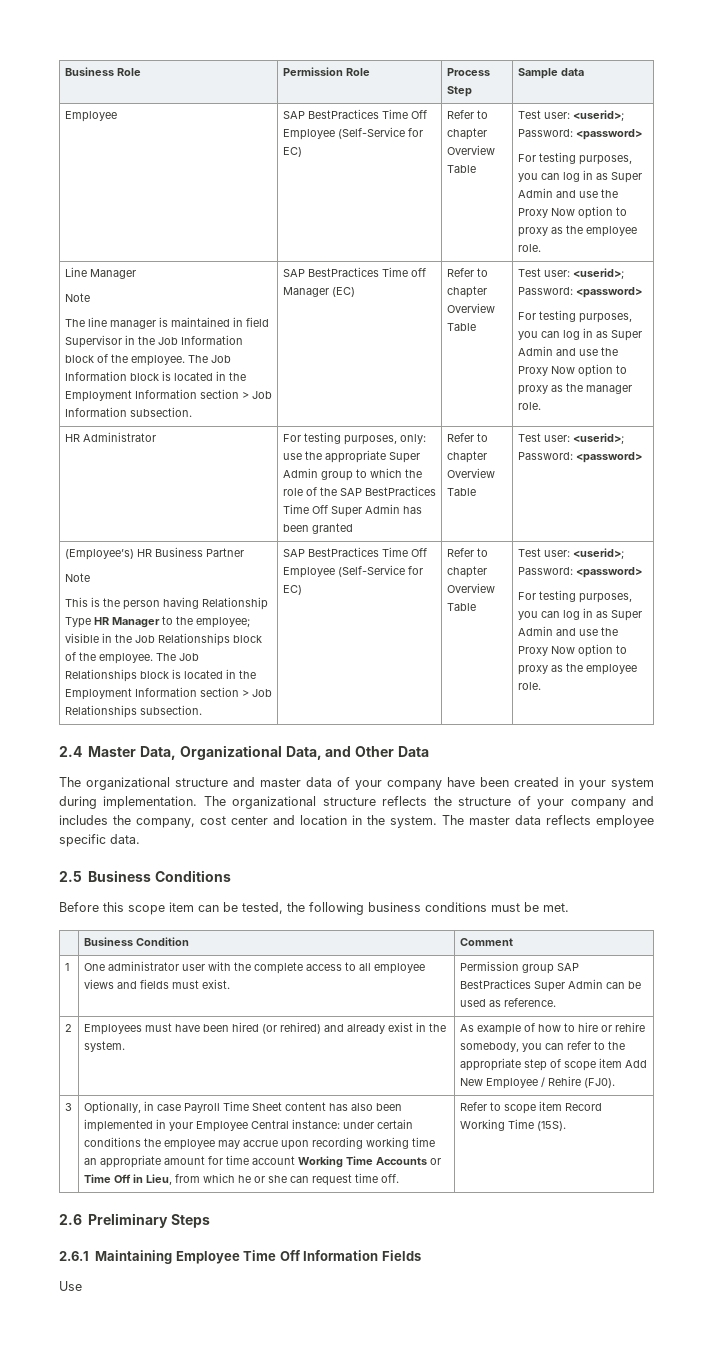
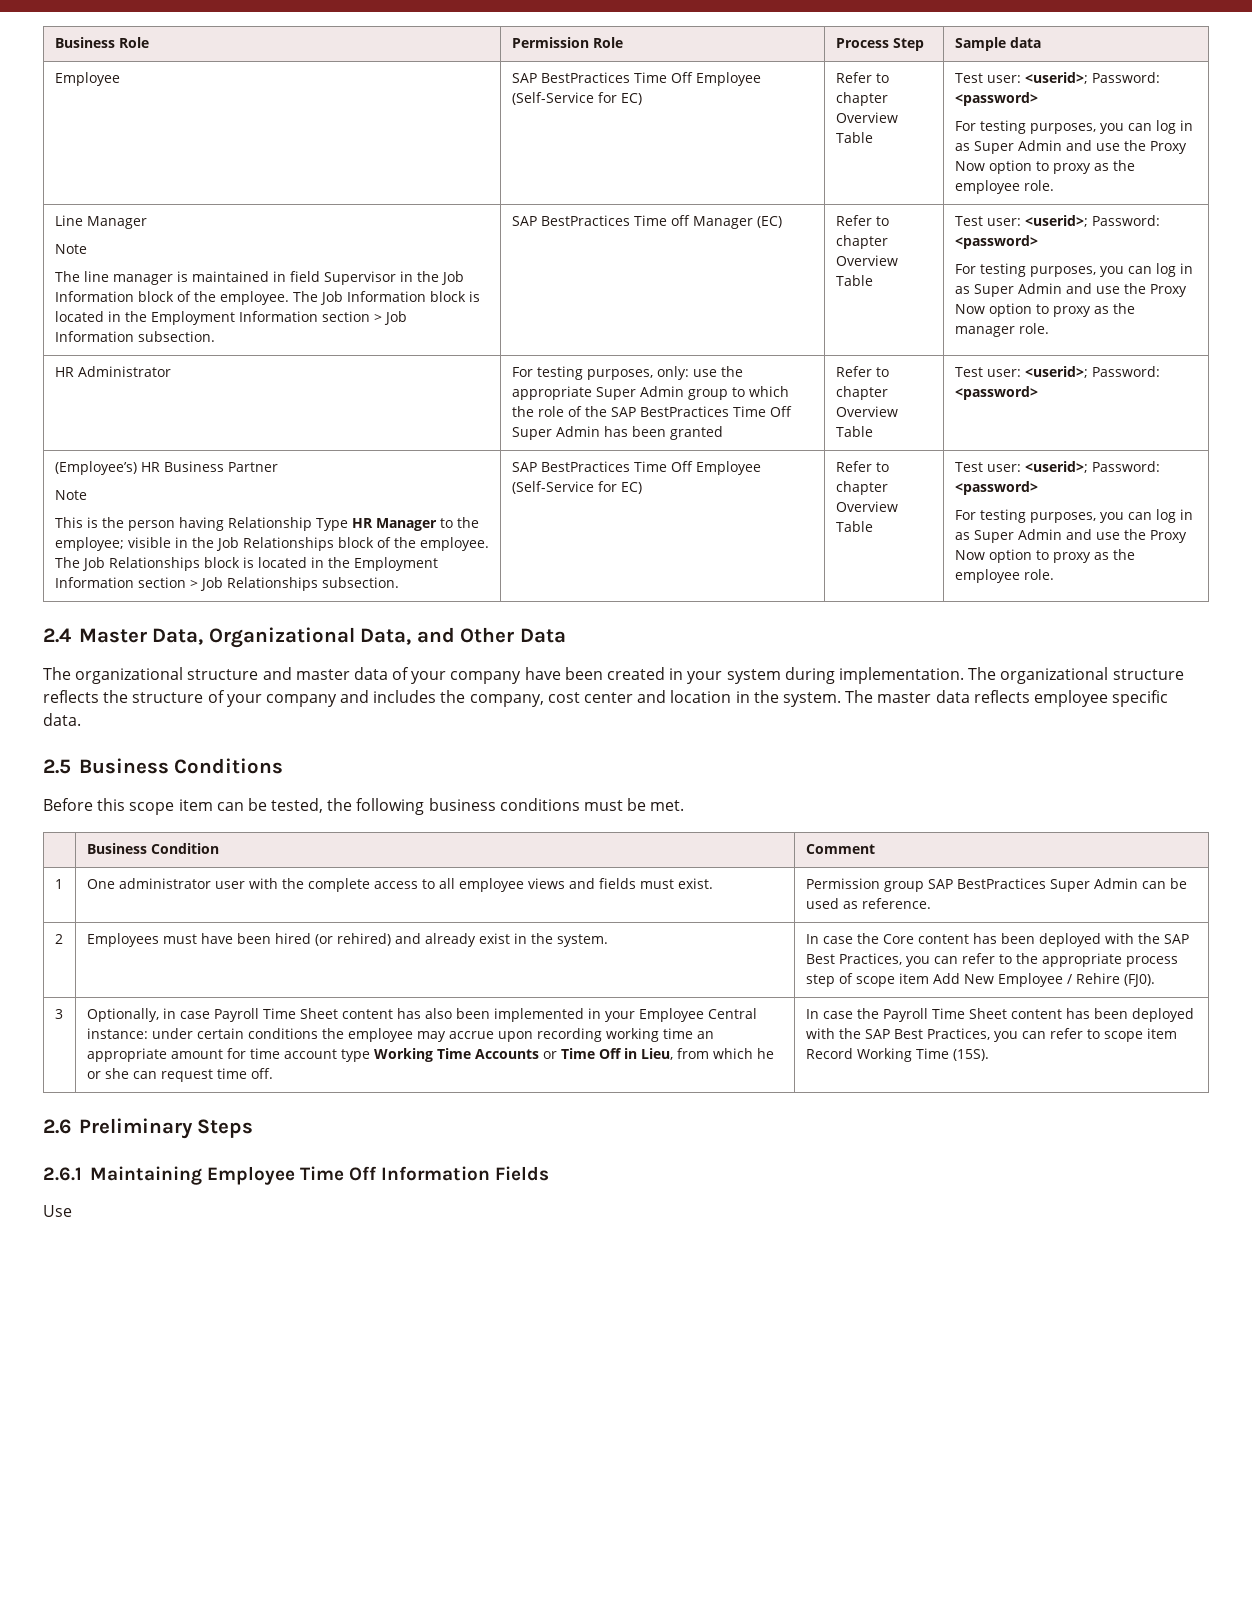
- As example of how to hire or rehire somebody, you can refer to the appropriate step of scope item Add New Employee / Rehire (FJ0).
+ In case the Core content has been deployed with the SAP Best Practices, you can refer to the appropriate process step of scope item Add New Employee / Rehire (FJ0).
- Optionally, in case Payroll Time Sheet content has also been implemented in your Employee Central instance: under certain conditions the employee may accrue upon recording working time an appropriate amount for time account Working Time Accounts or Time Off in Lieu, from which he or she can request time off.
+ Optionally, in case Payroll Time Sheet content has also been implemented in your Employee Central instance: under certain conditions the employee may accrue upon recording working time an appropriate amount for time account type Working Time Accounts or Time Off in Lieu, from which he or she can request time off.
- Refer to scope item Record Working Time (15S).
+ In case the Payroll Time Sheet content has been deployed with the SAP Best Practices, you can refer to scope item Record Working Time (15S).

